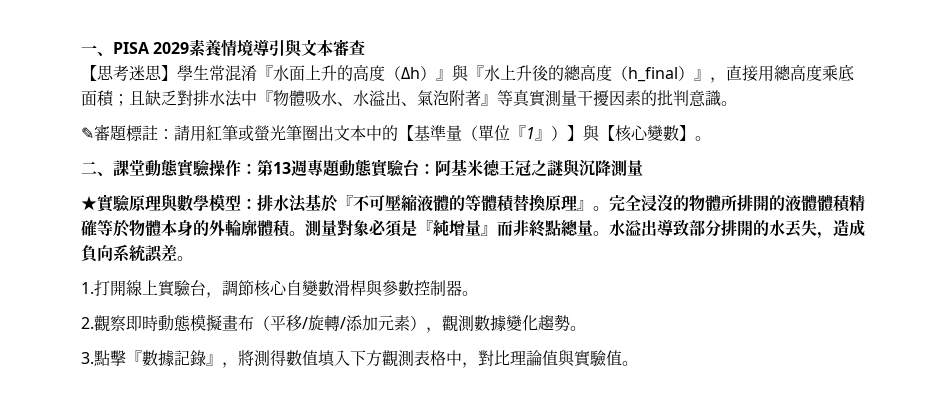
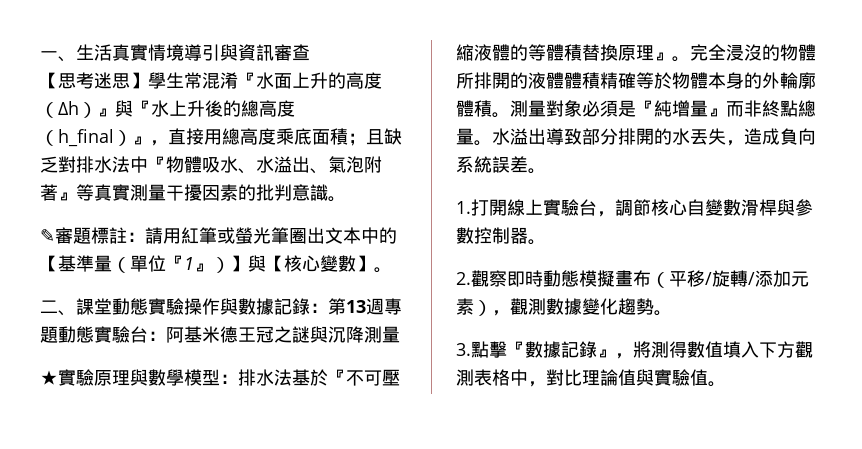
- 一、PISA 2029素養情境導引與文本審查
+ 一、生活真實情境導引與資訊審查
- 二、課堂動態實驗操作：第13週專題動態實驗台：阿基米德王冠之謎與沉降測量
+ 二、課堂動態實驗操作與數據記錄：第13週專題動態實驗台：阿基米德王冠之謎與沉降測量

